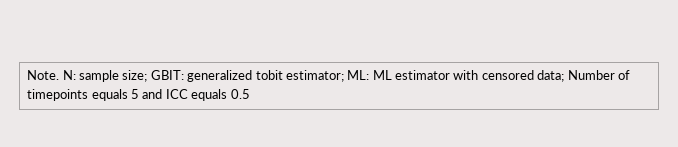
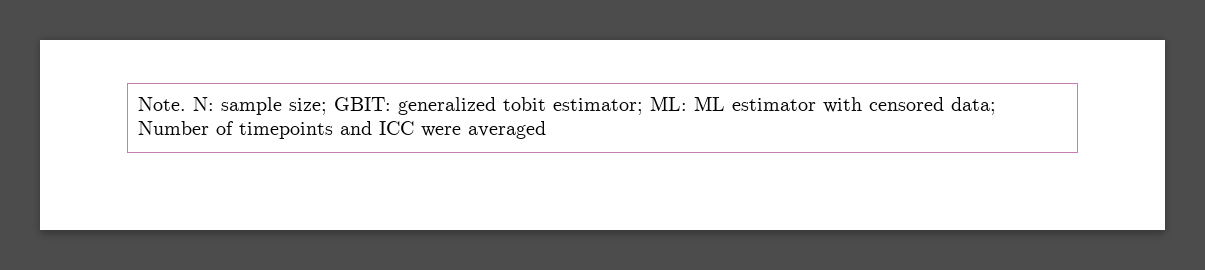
- Note. N: sample size; GBIT: generalized tobit estimator; ML: ML estimator with censored data; Number of timepoints equals 5 and ICC equals 0.5
+ Note. N: sample size; GBIT: generalized tobit estimator; ML: ML estimator with censored data; Number of timepoints and ICC were averaged

